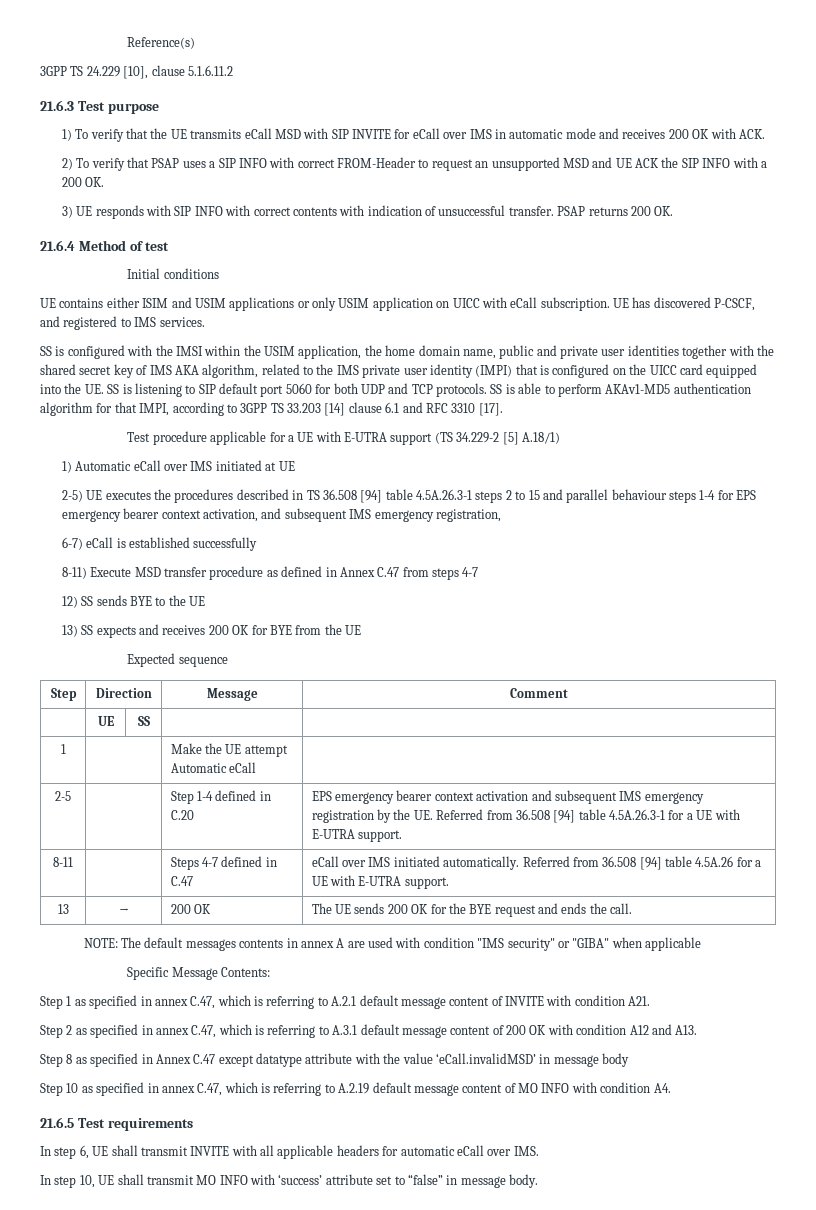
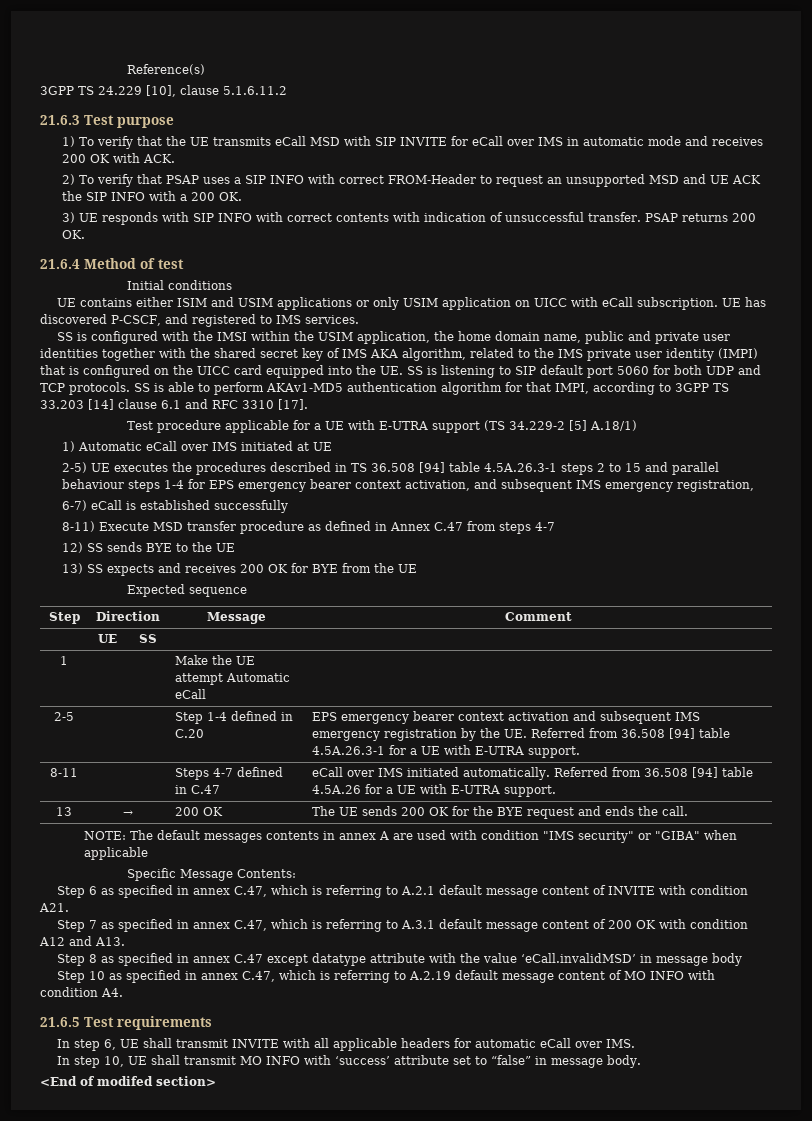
- Step 1 as specified in annex C.47, which is referring to A.2.1 default message content of INVITE with condition A21.
+ Step 6 as specified in annex C.47, which is referring to A.2.1 default message content of INVITE with condition A21.
- Step 2 as specified in annex C.47, which is referring to A.3.1 default message content of 200 OK with condition A12 and A13.
+ Step 7 as specified in annex C.47, which is referring to A.3.1 default message content of 200 OK with condition A12 and A13.
- Step 8 as specified in Annex C.47 except datatype attribute with the value ‘eCall.invalidMSD’ in message body
+ Step 8 as specified in annex C.47 except datatype attribute with the value ‘eCall.invalidMSD’ in message body
+ <End of modifed section>

